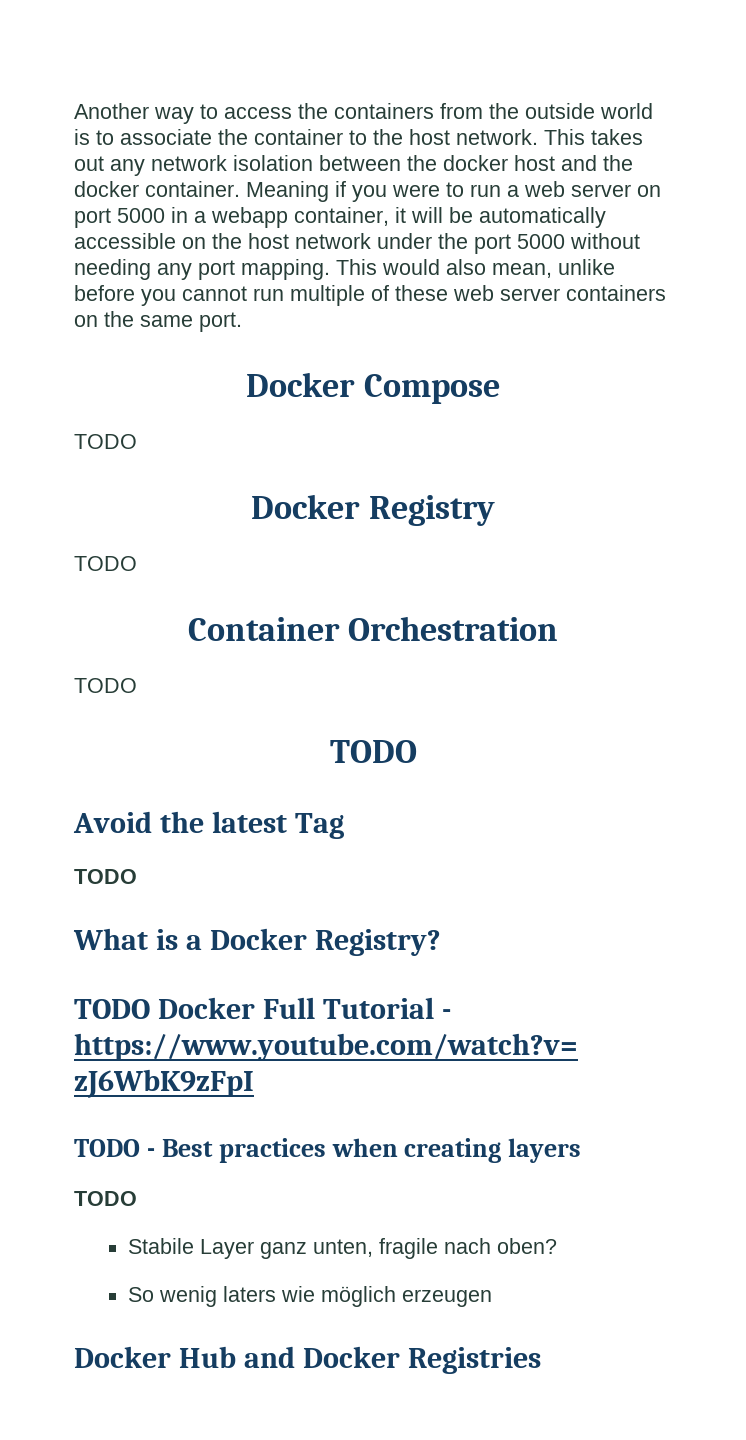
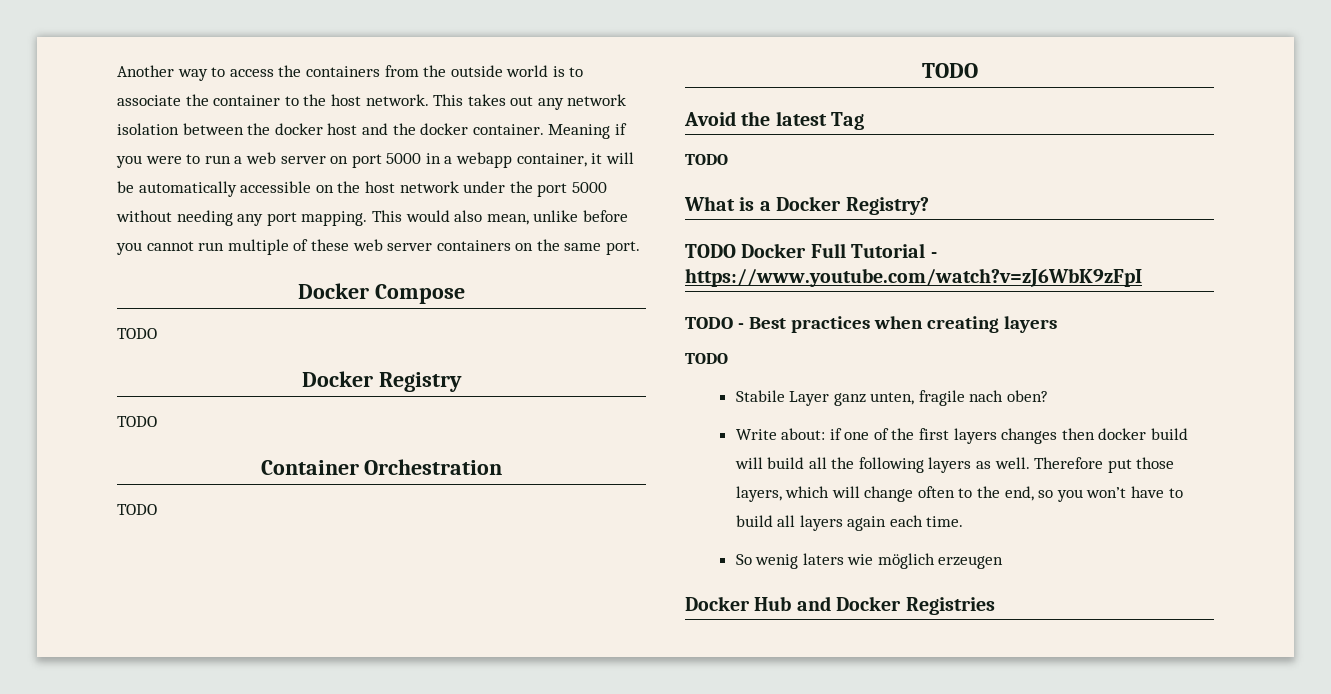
+ Write about: if one of the first layers changes then docker build will build all the following layers as well. Therefore put those layers, which will change often to the end, so you won’t have to build all layers again each time.

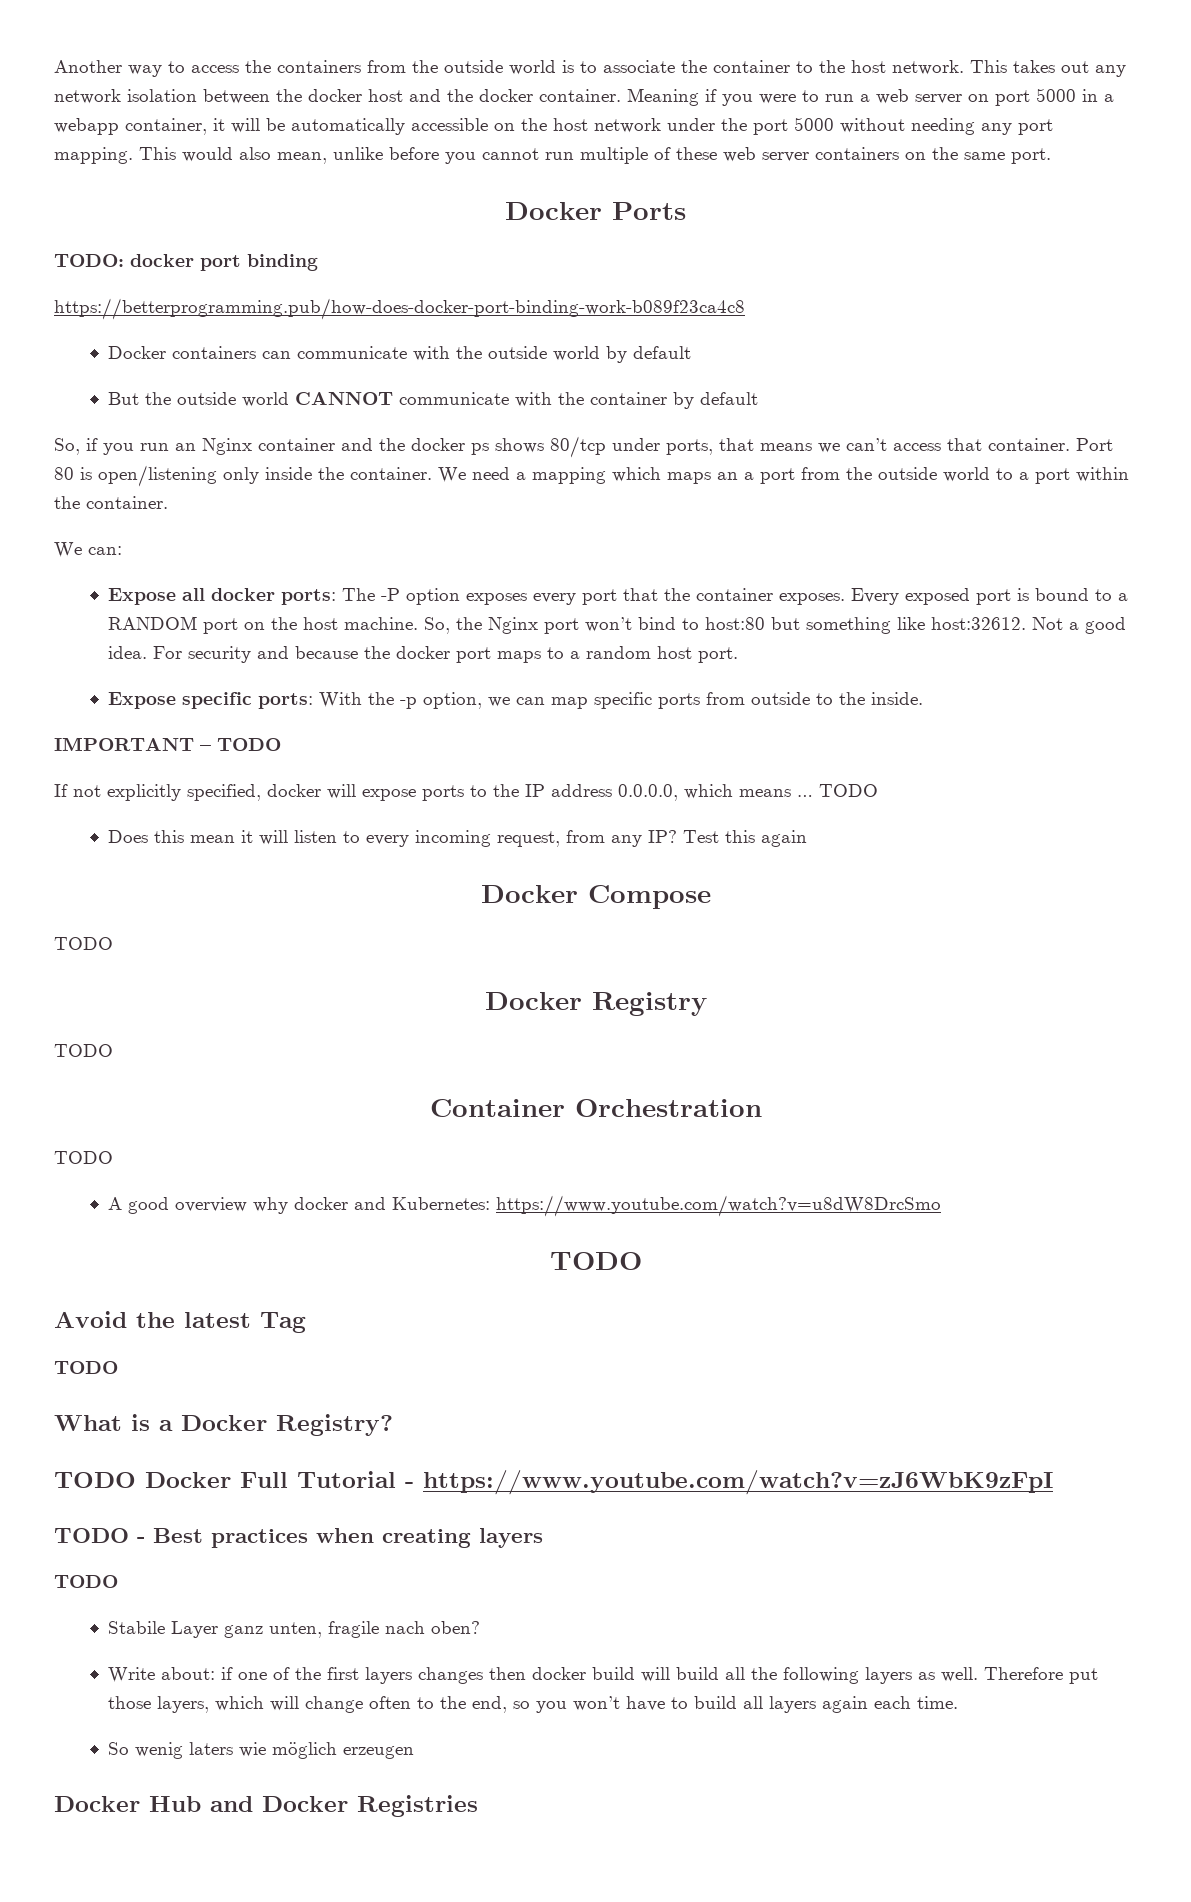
+ Docker Ports
+ TODO: docker port binding
+ https://betterprogramming.pub/how-does-docker-port-binding-work-b089f23ca4c8
+ Docker containers can communicate with the outside world by default
+ But the outside world CANNOT communicate with the container by default
+ So, if you run an Nginx container and the docker ps shows 80/tcp under ports, that means we can’t access that container. Port 80 is open/listening only inside the container. We need a mapping which maps an a port from the outside world to a port within the container.
+ We can:
+ Expose all docker ports: The -P option exposes every port that the container exposes. Every exposed port is bound to a RANDOM port on the host machine. So, the Nginx port won’t bind to host:80 but something like host:32612. Not a good idea. For security and because the docker port maps to a random host port.
+ Expose specific ports: With the -p option, we can map specific ports from outside to the inside.
+ IMPORTANT – TODO
+ If not explicitly specified, docker will expose ports to the IP address 0.0.0.0, which means … TODO
+ Does this mean it will listen to every incoming request, from any IP? Test this again
+ A good overview why docker and Kubernetes: https://www.youtube.com/watch?v=u8dW8DrcSmo

